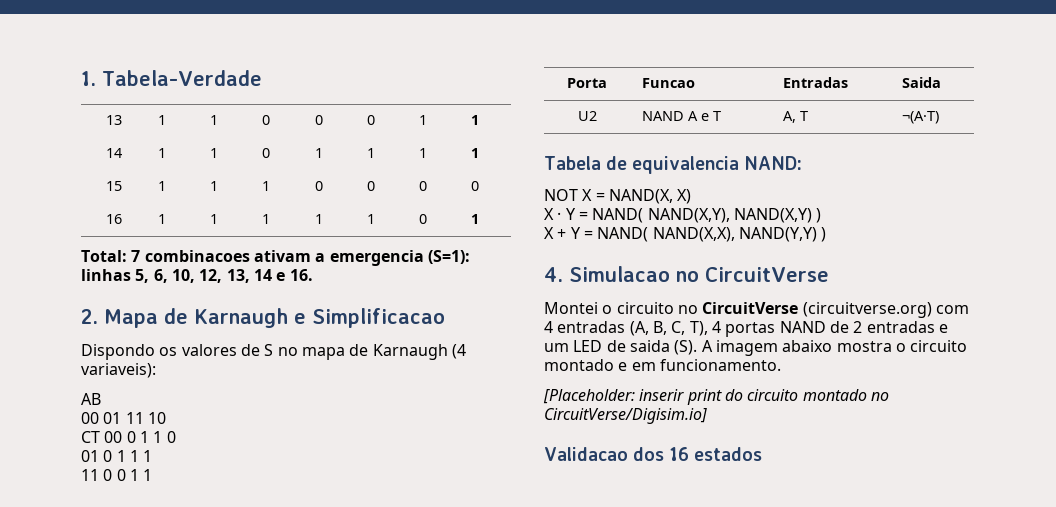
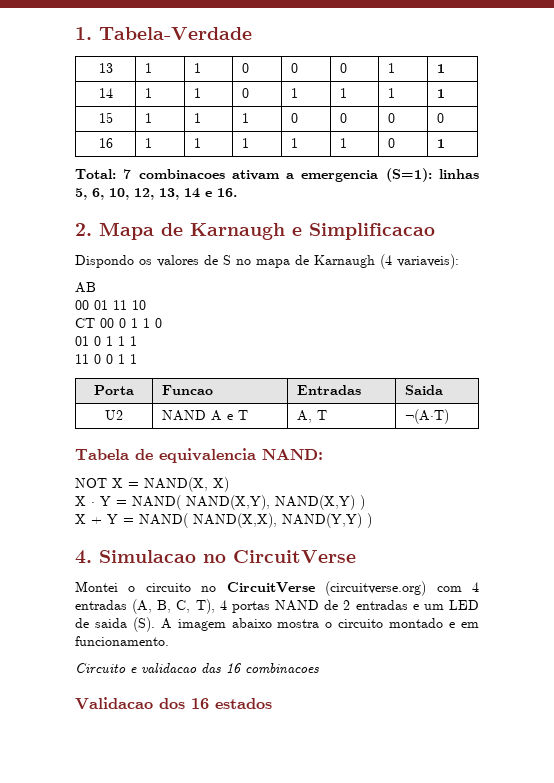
- [Placeholder: inserir print do circuito montado no CircuitVerse/Digisim.io]
+ Circuito e validacao das 16 combinacoes

